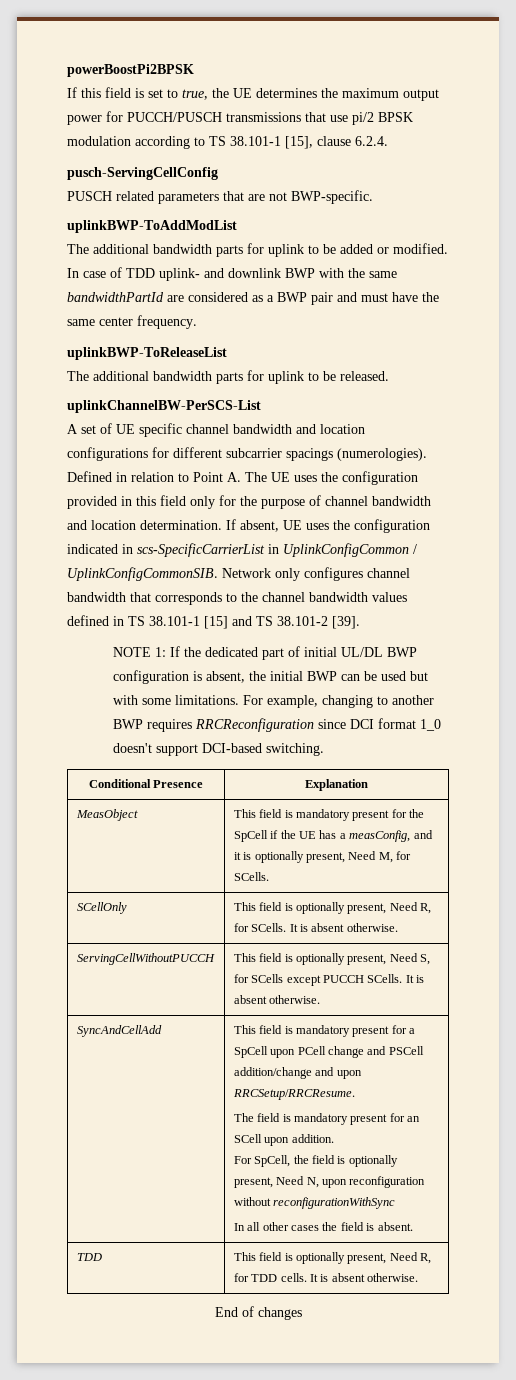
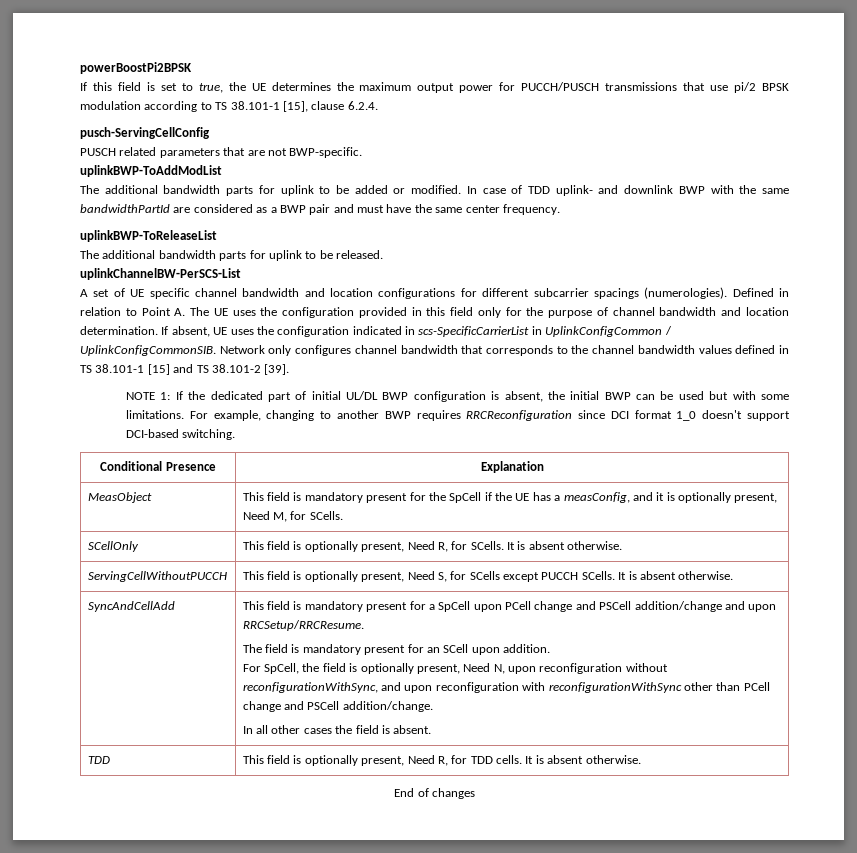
- For SpCell, the field is optionally present, Need N, upon reconfiguration without reconfigurationWithSync
+ For SpCell, the field is optionally present, Need N, upon reconfiguration without reconfigurationWithSync, and upon reconfiguration with reconfigurationWithSync other than PCell change and PSCell addition/change.

